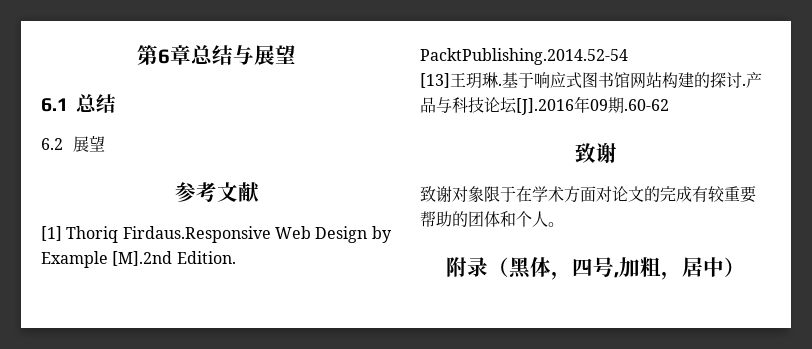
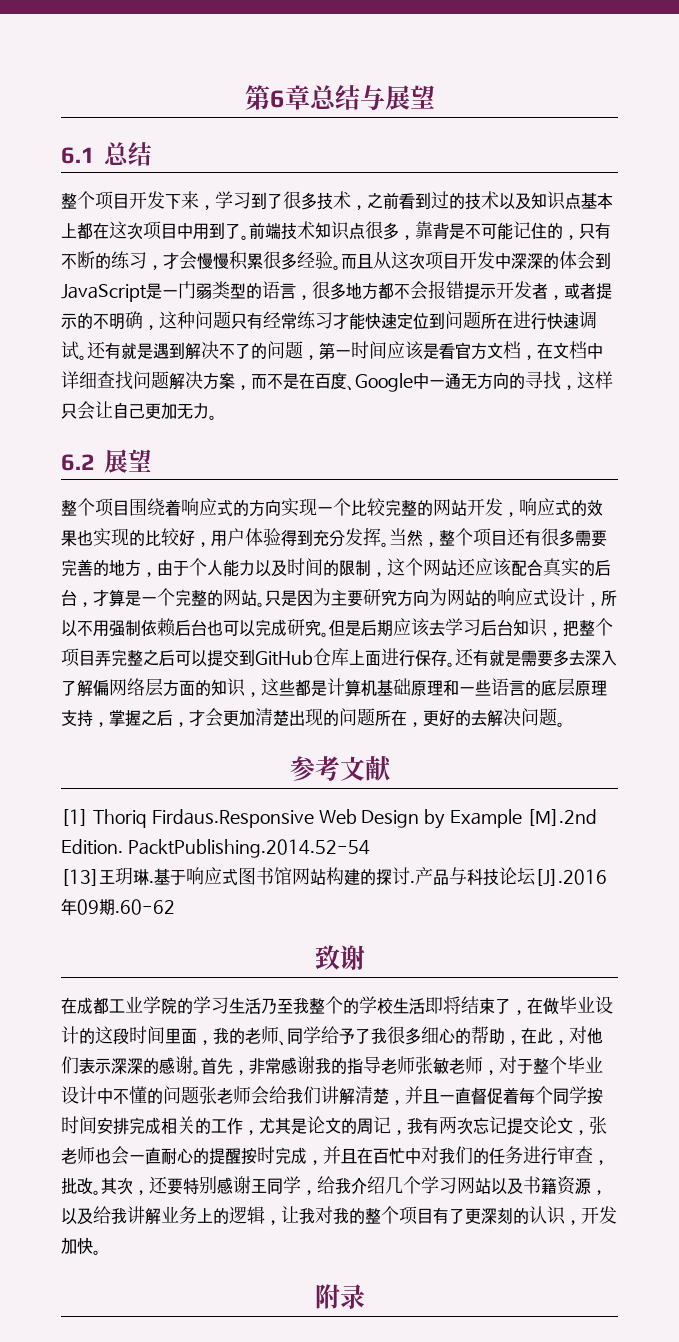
+ 整个项目开发下来，学习到了很多技术，之前看到过的技术以及知识点基本上都在这次项目中用到了。前端技术知识点很多，靠背是不可能记住的，只有不断的练习，才会慢慢积累很多经验。而且从这次项目开发中深深的体会到JavaScript是一门弱类型的语言，很多地方都不会报错提示开发者，或者提示的不明确，这种问题只有经常练习才能快速定位到问题所在进行快速调试。还有就是遇到解决不了的问题，第一时间应该是看官方文档，在文档中详细查找问题解决方案，而不是在百度、Google中一通无方向的寻找，这样只会让自己更加无力。
  6.2展望
+ 整个项目围绕着响应式的方向实现一个比较完整的网站开发，响应式的效果也实现的比较好，用户体验得到充分发挥。当然，整个项目还有很多需要完善的地方，由于个人能力以及时间的限制，这个网站还应该配合真实的后台，才算是一个完整的网站。只是因为主要研究方向为网站的响应式设计，所以不用强制依赖后台也可以完成研究。但是后期应该去学习后台知识，把整个项目弄完整之后可以提交到GitHub仓库上面进行保存。还有就是需要多去深入了解偏网络层方面的知识，这些都是计算机基础原理和一些语言的底层原理支持，掌握之后，才会更加清楚出现的问题所在，更好的去解决问题。
- 致谢对象限于在学术方面对论文的完成有较重要帮助的团体和个人。
- 附录（黑体，四号,加粗，居中）
+ 在成都工业学院的学习生活乃至我整个的学校生活即将结束了，在做毕业设计的这段时间里面，我的老师、同学给予了我很多细心的帮助，在此，对他们表示深深的感谢。首先，非常感谢我的指导老师张敏老师，对于整个毕业设计中不懂的问题张老师会给我们讲解清楚，并且一直督促着每个同学按时间安排完成相关的工作，尤其是论文的周记，我有两次忘记提交论文，张老师也会一直耐心的提醒按时完成，并且在百忙中对我们的任务进行审查，批改。其次，还要特别感谢王同学，给我介绍几个学习网站以及书籍资源，以及给我讲解业务上的逻辑，让我对我的整个项目有了更深刻的认识，开发加快。
+ 附录

